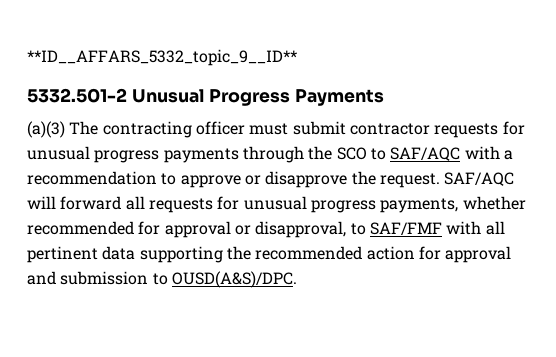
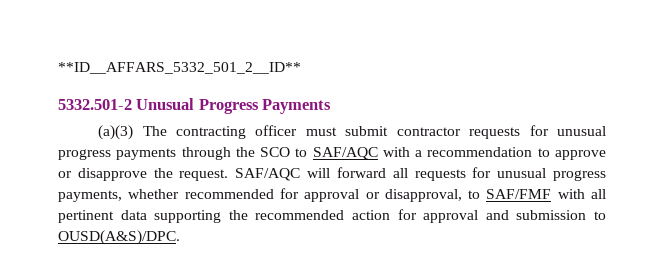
- **ID__AFFARS_5332_topic_9__ID**
+ **ID__AFFARS_5332_501_2__ID**

